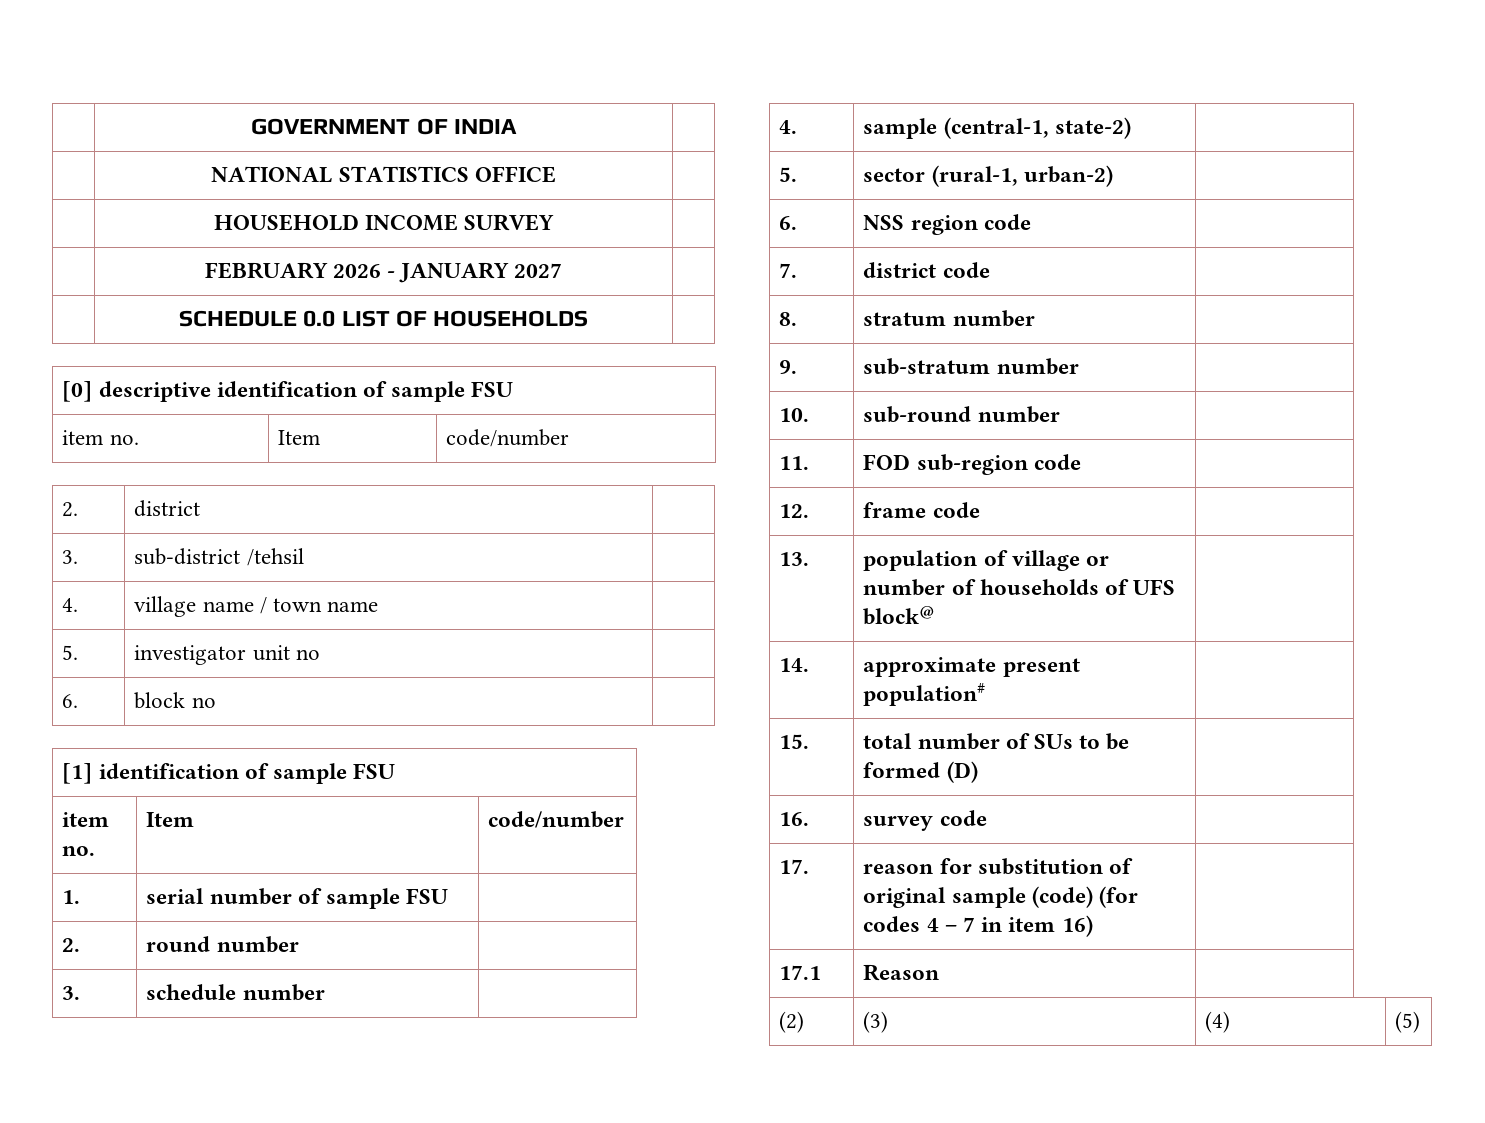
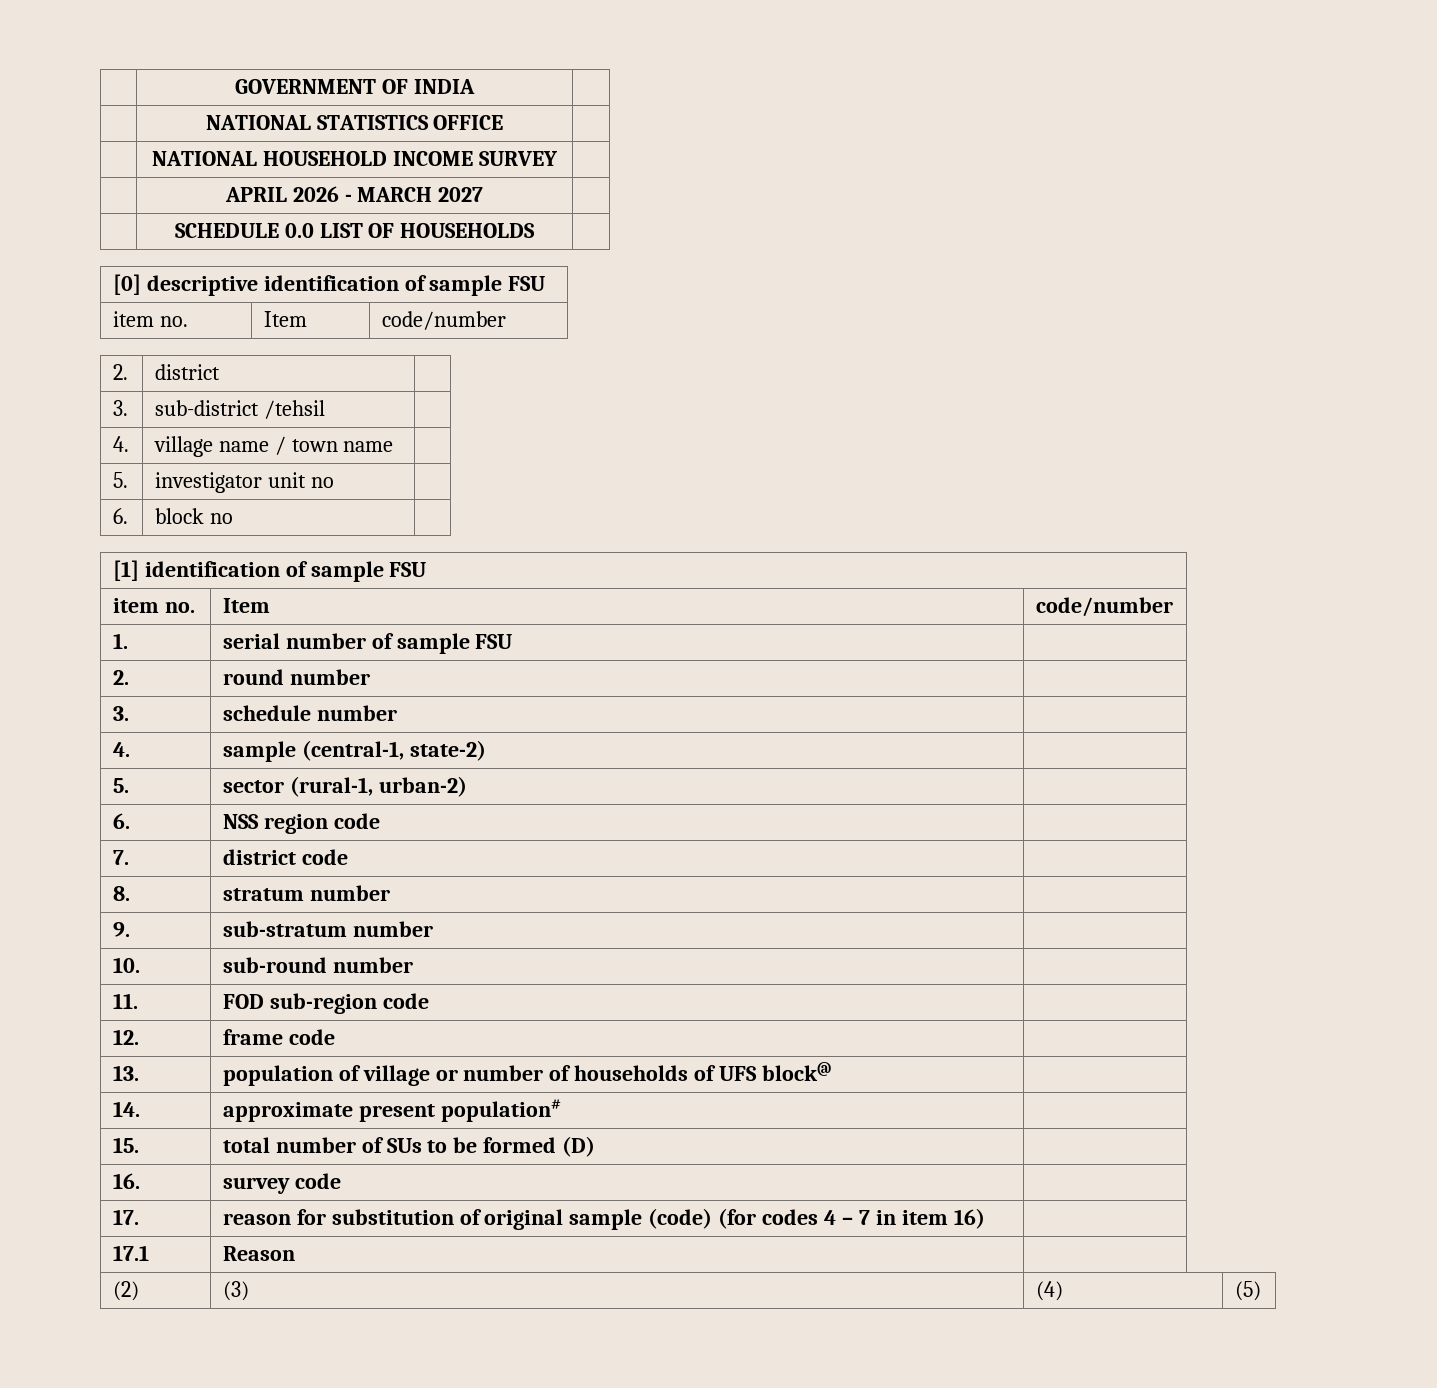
- | HOUSEHOLD INCOME SURVEY |
+ | NATIONAL HOUSEHOLD INCOME SURVEY |
- | FEBRUARY 2026 - JANUARY 2027 |
+ | APRIL 2026 - MARCH 2027 |

